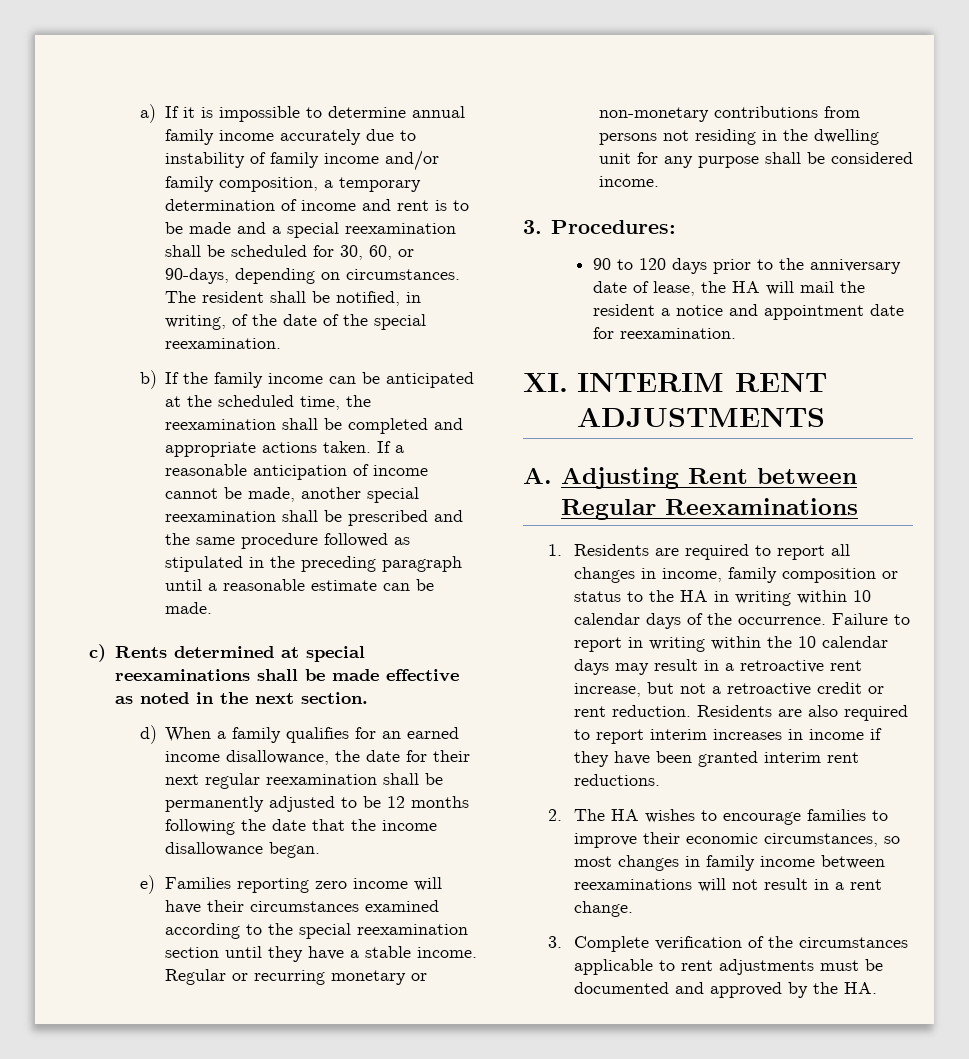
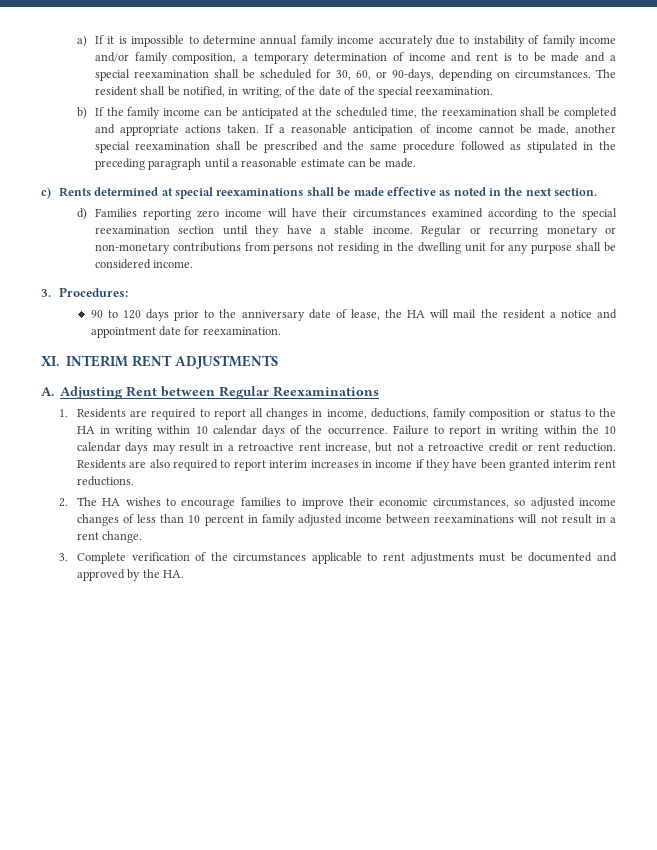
- d) When a family qualifies for an earned income disallowance, the date for their next regular reexamination shall be permanently adjusted to be 12 months following the date that the income disallowance began.
- e) Families reporting zero income will have their circumstances examined according to the special reexamination section until they have a stable income.
+ d) Families reporting zero income will have their circumstances examined according to the special reexamination section until they have a stable income.
- 1. Residents are required to report all changes in income, family composition or status to the HA in writing within 10 calendar days of the occurrence.
+ 1. Residents are required to report all changes in income, deductions, family composition or status to the HA in writing within 10 calendar days of the occurrence.
- 2. The HA wishes to encourage families to improve their economic circumstances, so most changes in family income between reexaminations will not result in a rent change.
+ 2. The HA wishes to encourage families to improve their economic circumstances, so adjusted income changes of less than 10 percent in family adjusted income between reexaminations will not result in a rent change.

